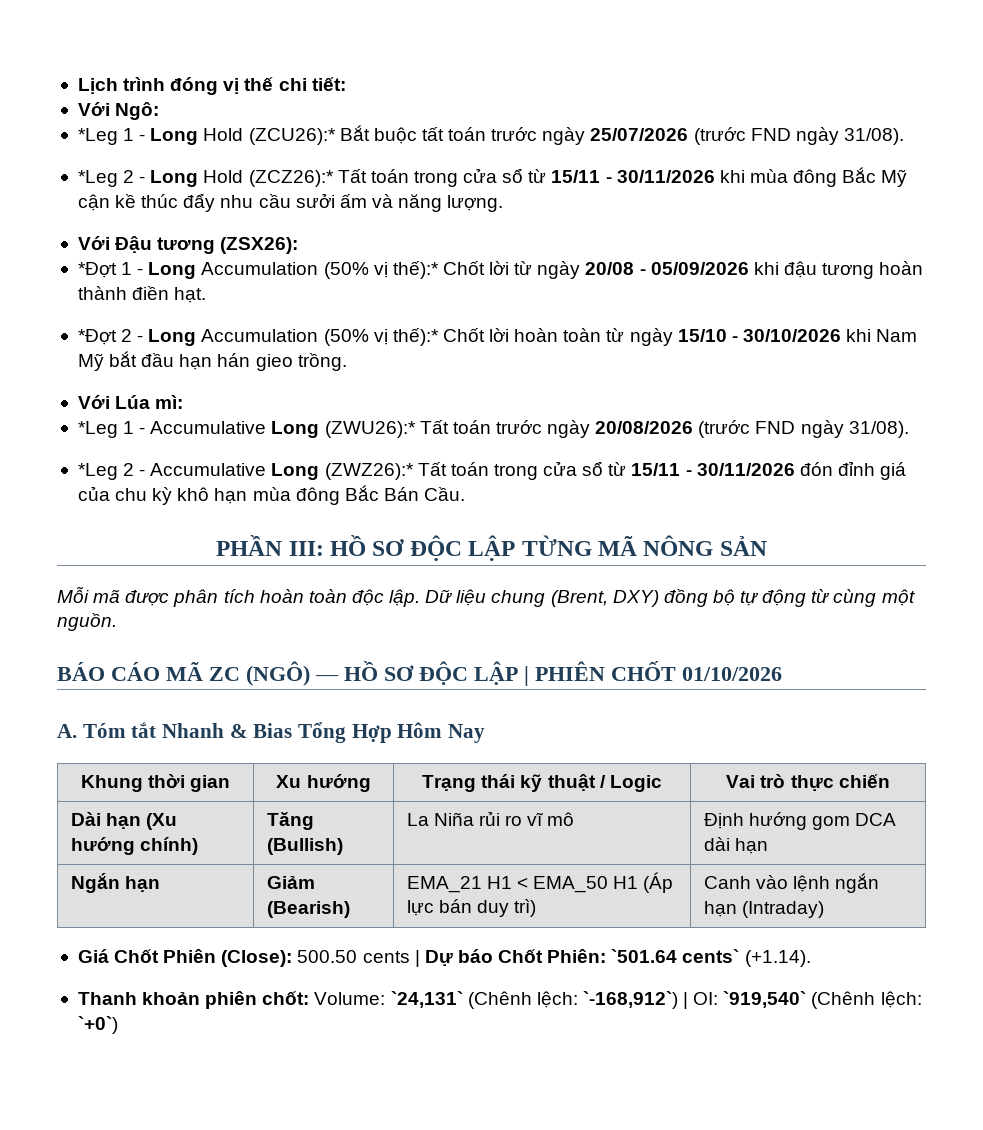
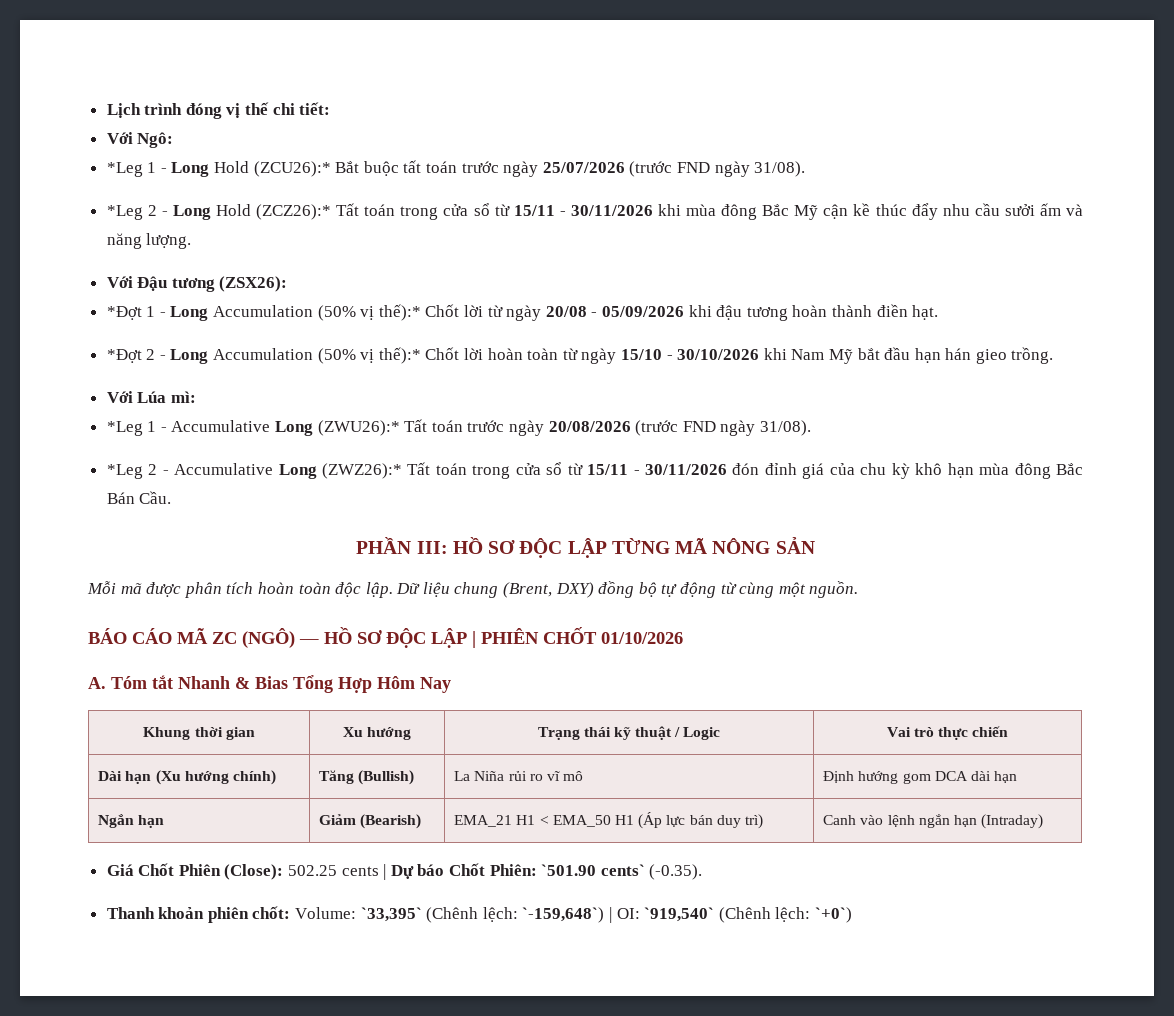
- Giá Chốt Phiên (Close): 500.50 cents | Dự báo Chốt Phiên: `501.64 cents` (+1.14).
+ Giá Chốt Phiên (Close): 502.25 cents | Dự báo Chốt Phiên: `501.90 cents` (-0.35).
- Thanh khoản phiên chốt: Volume: `24,131` (Chênh lệch: `-168,912`) | OI: `919,540` (Chênh lệch: `+0`)
+ Thanh khoản phiên chốt: Volume: `33,395` (Chênh lệch: `-159,648`) | OI: `919,540` (Chênh lệch: `+0`)

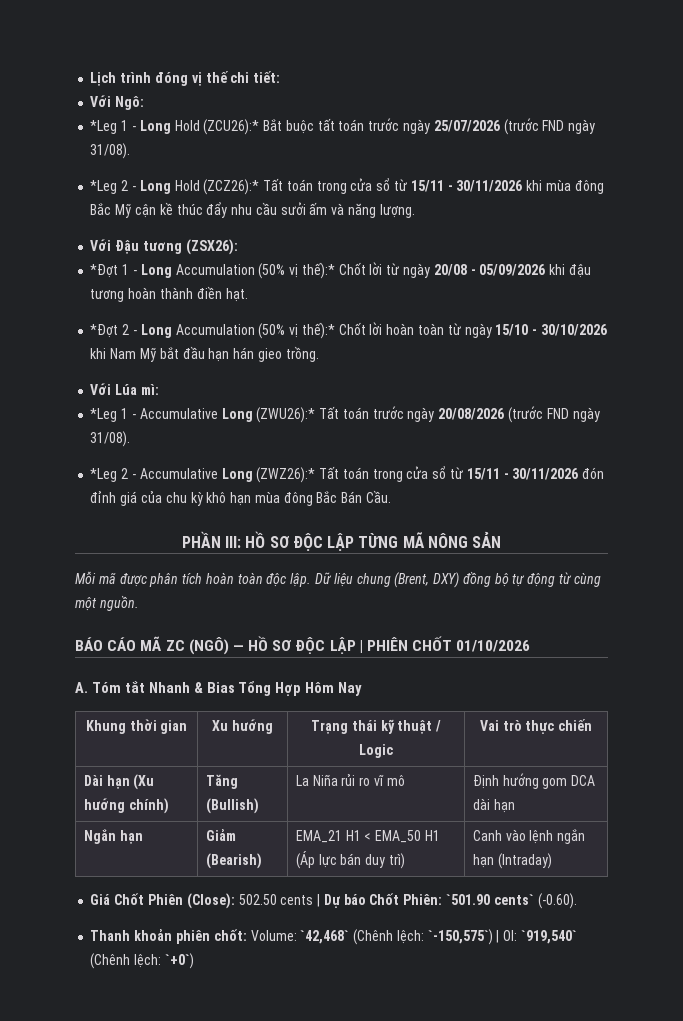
- Giá Chốt Phiên (Close): 502.25 cents | Dự báo Chốt Phiên: `501.90 cents` (-0.35).
+ Giá Chốt Phiên (Close): 502.50 cents | Dự báo Chốt Phiên: `501.90 cents` (-0.60).
- Thanh khoản phiên chốt: Volume: `33,395` (Chênh lệch: `-159,648`) | OI: `919,540` (Chênh lệch: `+0`)
+ Thanh khoản phiên chốt: Volume: `42,468` (Chênh lệch: `-150,575`) | OI: `919,540` (Chênh lệch: `+0`)

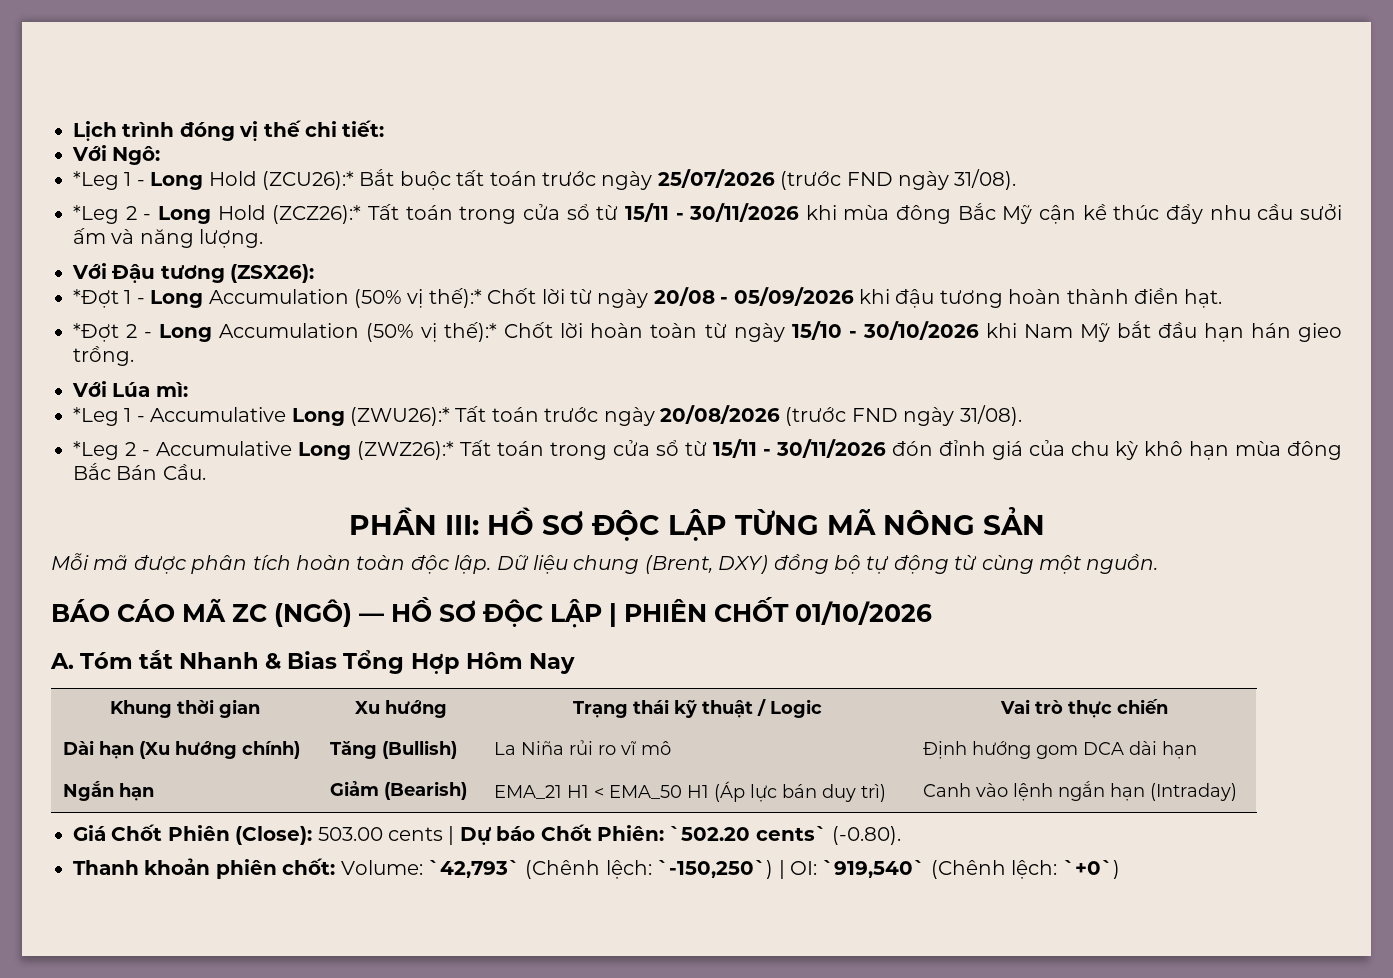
- Giá Chốt Phiên (Close): 502.50 cents | Dự báo Chốt Phiên: `501.90 cents` (-0.60).
+ Giá Chốt Phiên (Close): 503.00 cents | Dự báo Chốt Phiên: `502.20 cents` (-0.80).
- Thanh khoản phiên chốt: Volume: `42,468` (Chênh lệch: `-150,575`) | OI: `919,540` (Chênh lệch: `+0`)
+ Thanh khoản phiên chốt: Volume: `42,793` (Chênh lệch: `-150,250`) | OI: `919,540` (Chênh lệch: `+0`)

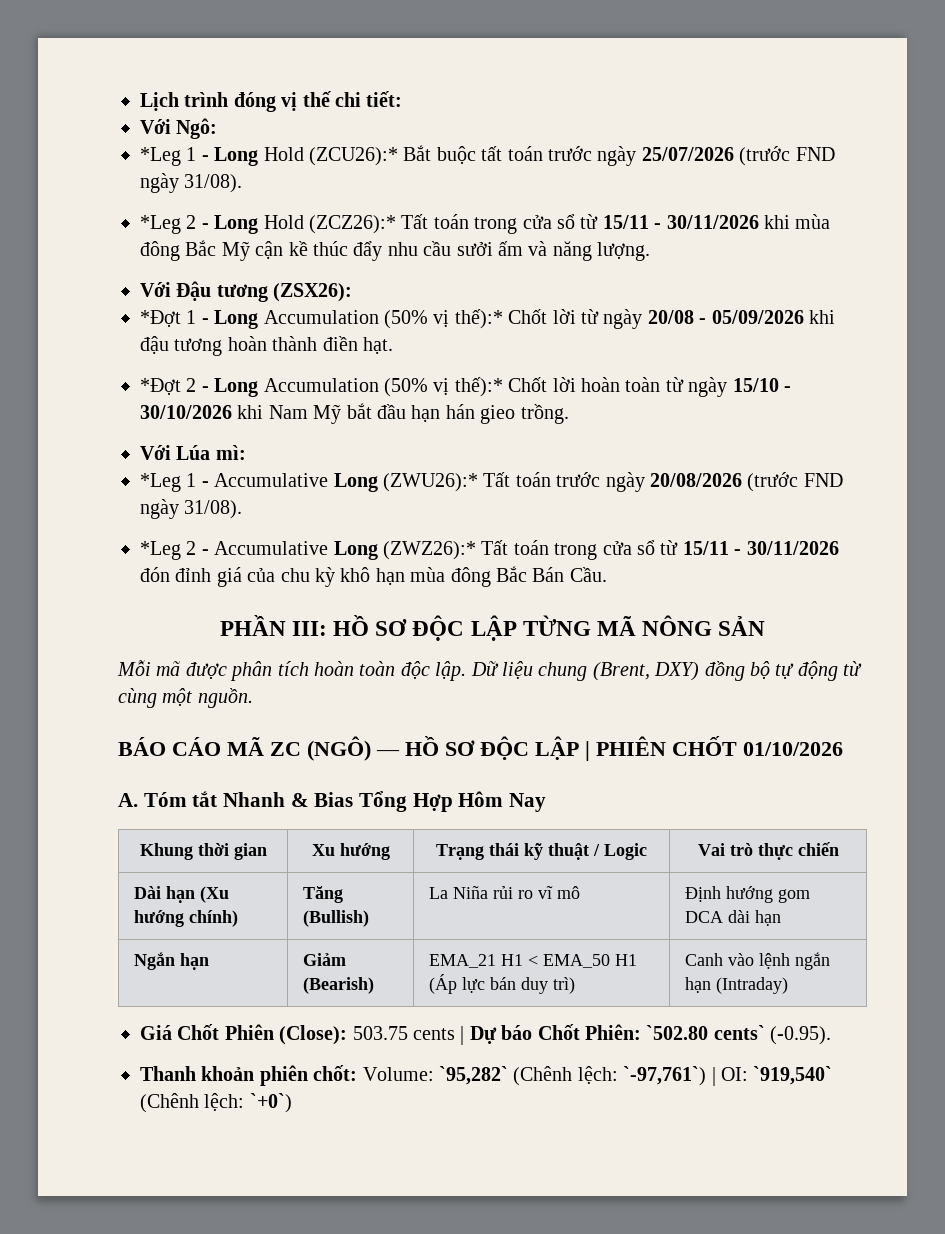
- Giá Chốt Phiên (Close): 503.00 cents | Dự báo Chốt Phiên: `502.20 cents` (-0.80).
+ Giá Chốt Phiên (Close): 503.75 cents | Dự báo Chốt Phiên: `502.80 cents` (-0.95).
- Thanh khoản phiên chốt: Volume: `42,793` (Chênh lệch: `-150,250`) | OI: `919,540` (Chênh lệch: `+0`)
+ Thanh khoản phiên chốt: Volume: `95,282` (Chênh lệch: `-97,761`) | OI: `919,540` (Chênh lệch: `+0`)

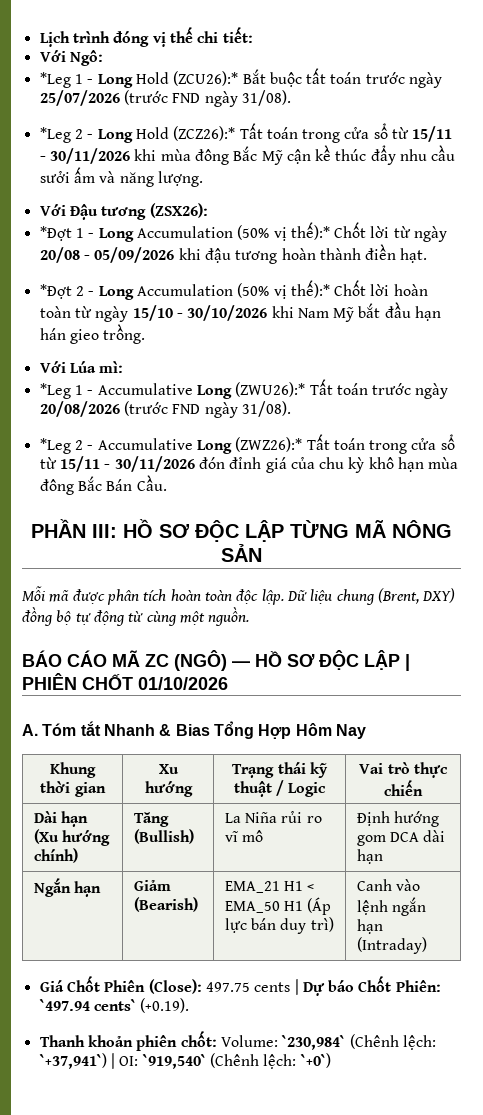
- Giá Chốt Phiên (Close): 503.75 cents | Dự báo Chốt Phiên: `502.80 cents` (-0.95).
+ Giá Chốt Phiên (Close): 497.75 cents | Dự báo Chốt Phiên: `497.94 cents` (+0.19).
- Thanh khoản phiên chốt: Volume: `95,282` (Chênh lệch: `-97,761`) | OI: `919,540` (Chênh lệch: `+0`)
+ Thanh khoản phiên chốt: Volume: `230,984` (Chênh lệch: `+37,941`) | OI: `919,540` (Chênh lệch: `+0`)

